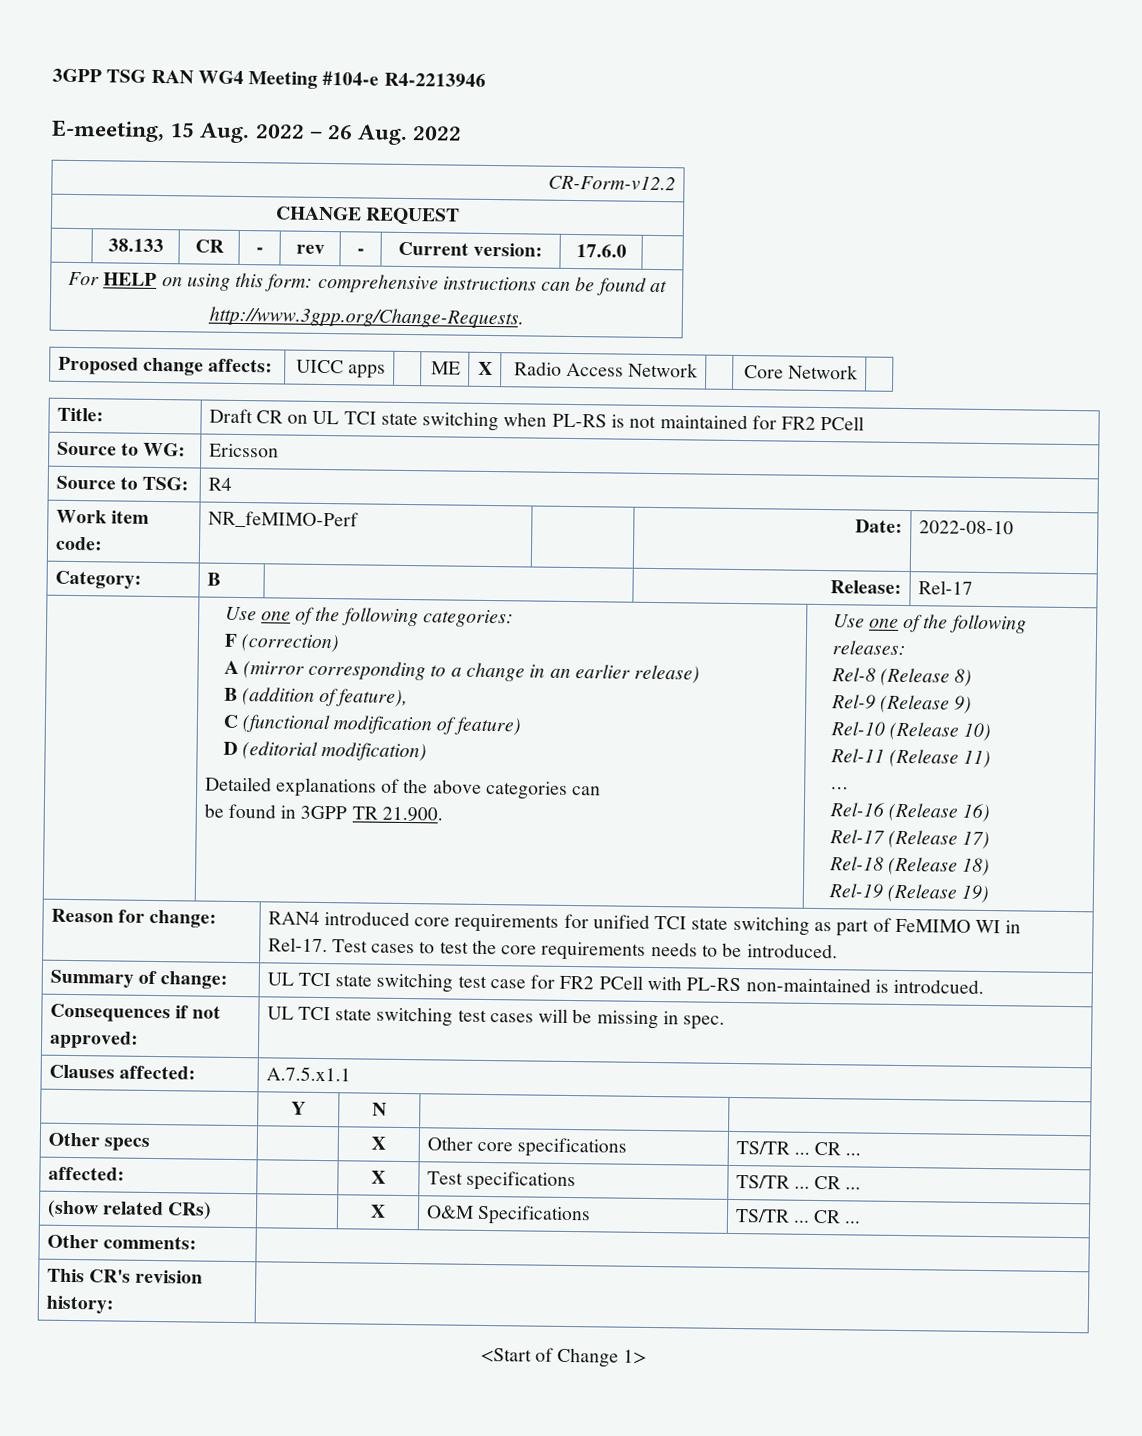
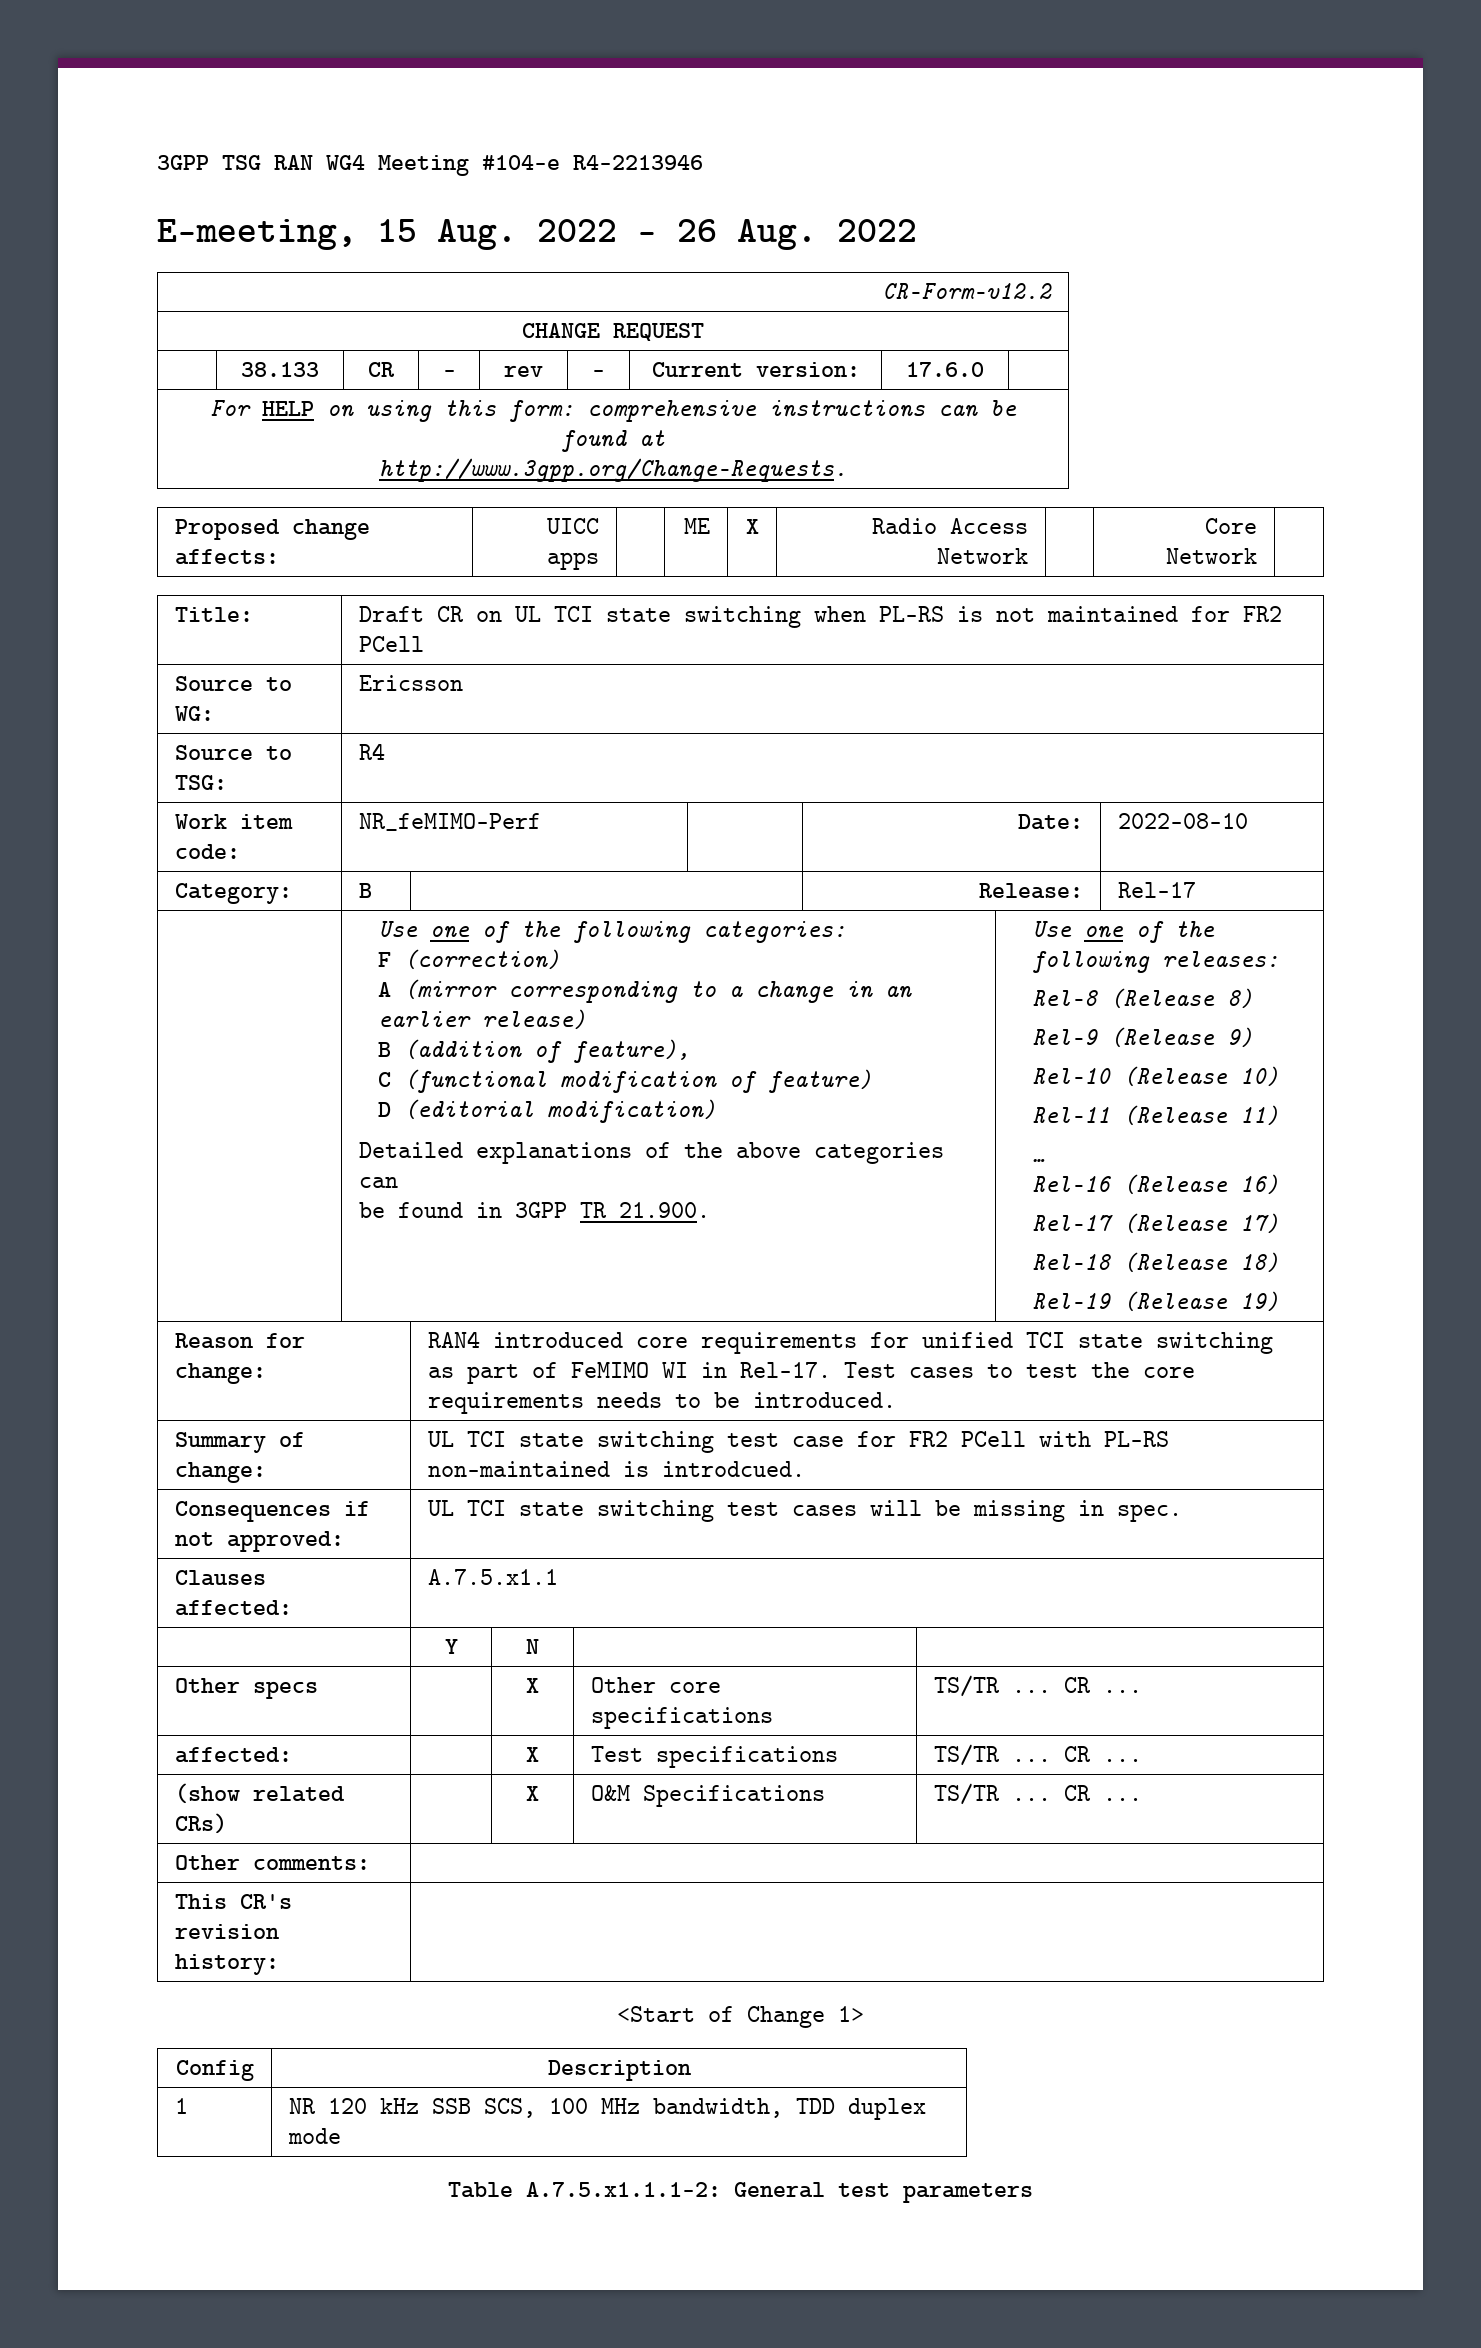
+ Config | Description
+ 1 | NR 120 kHz SSB SCS, 100 MHz bandwidth, TDD duplex mode
+ Table A.7.5.x1.1.1-2: General test parameters

